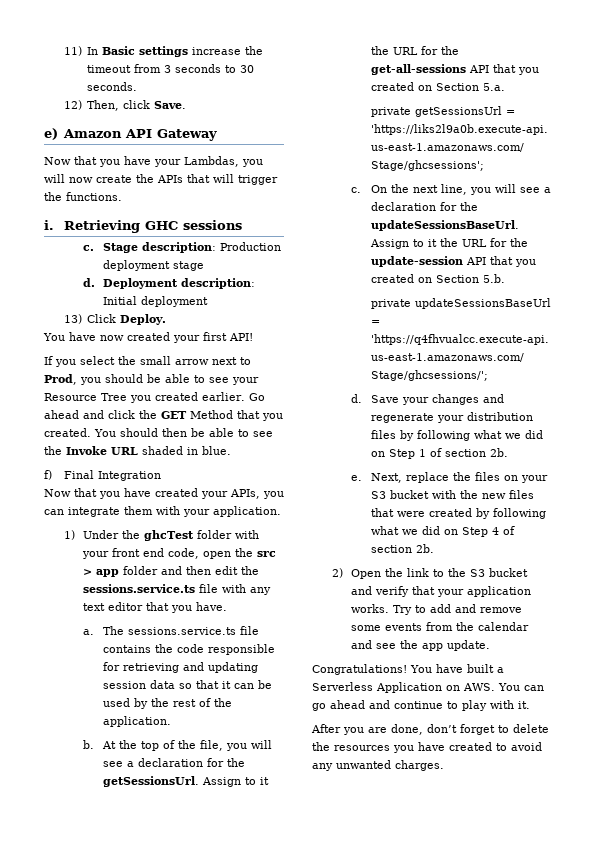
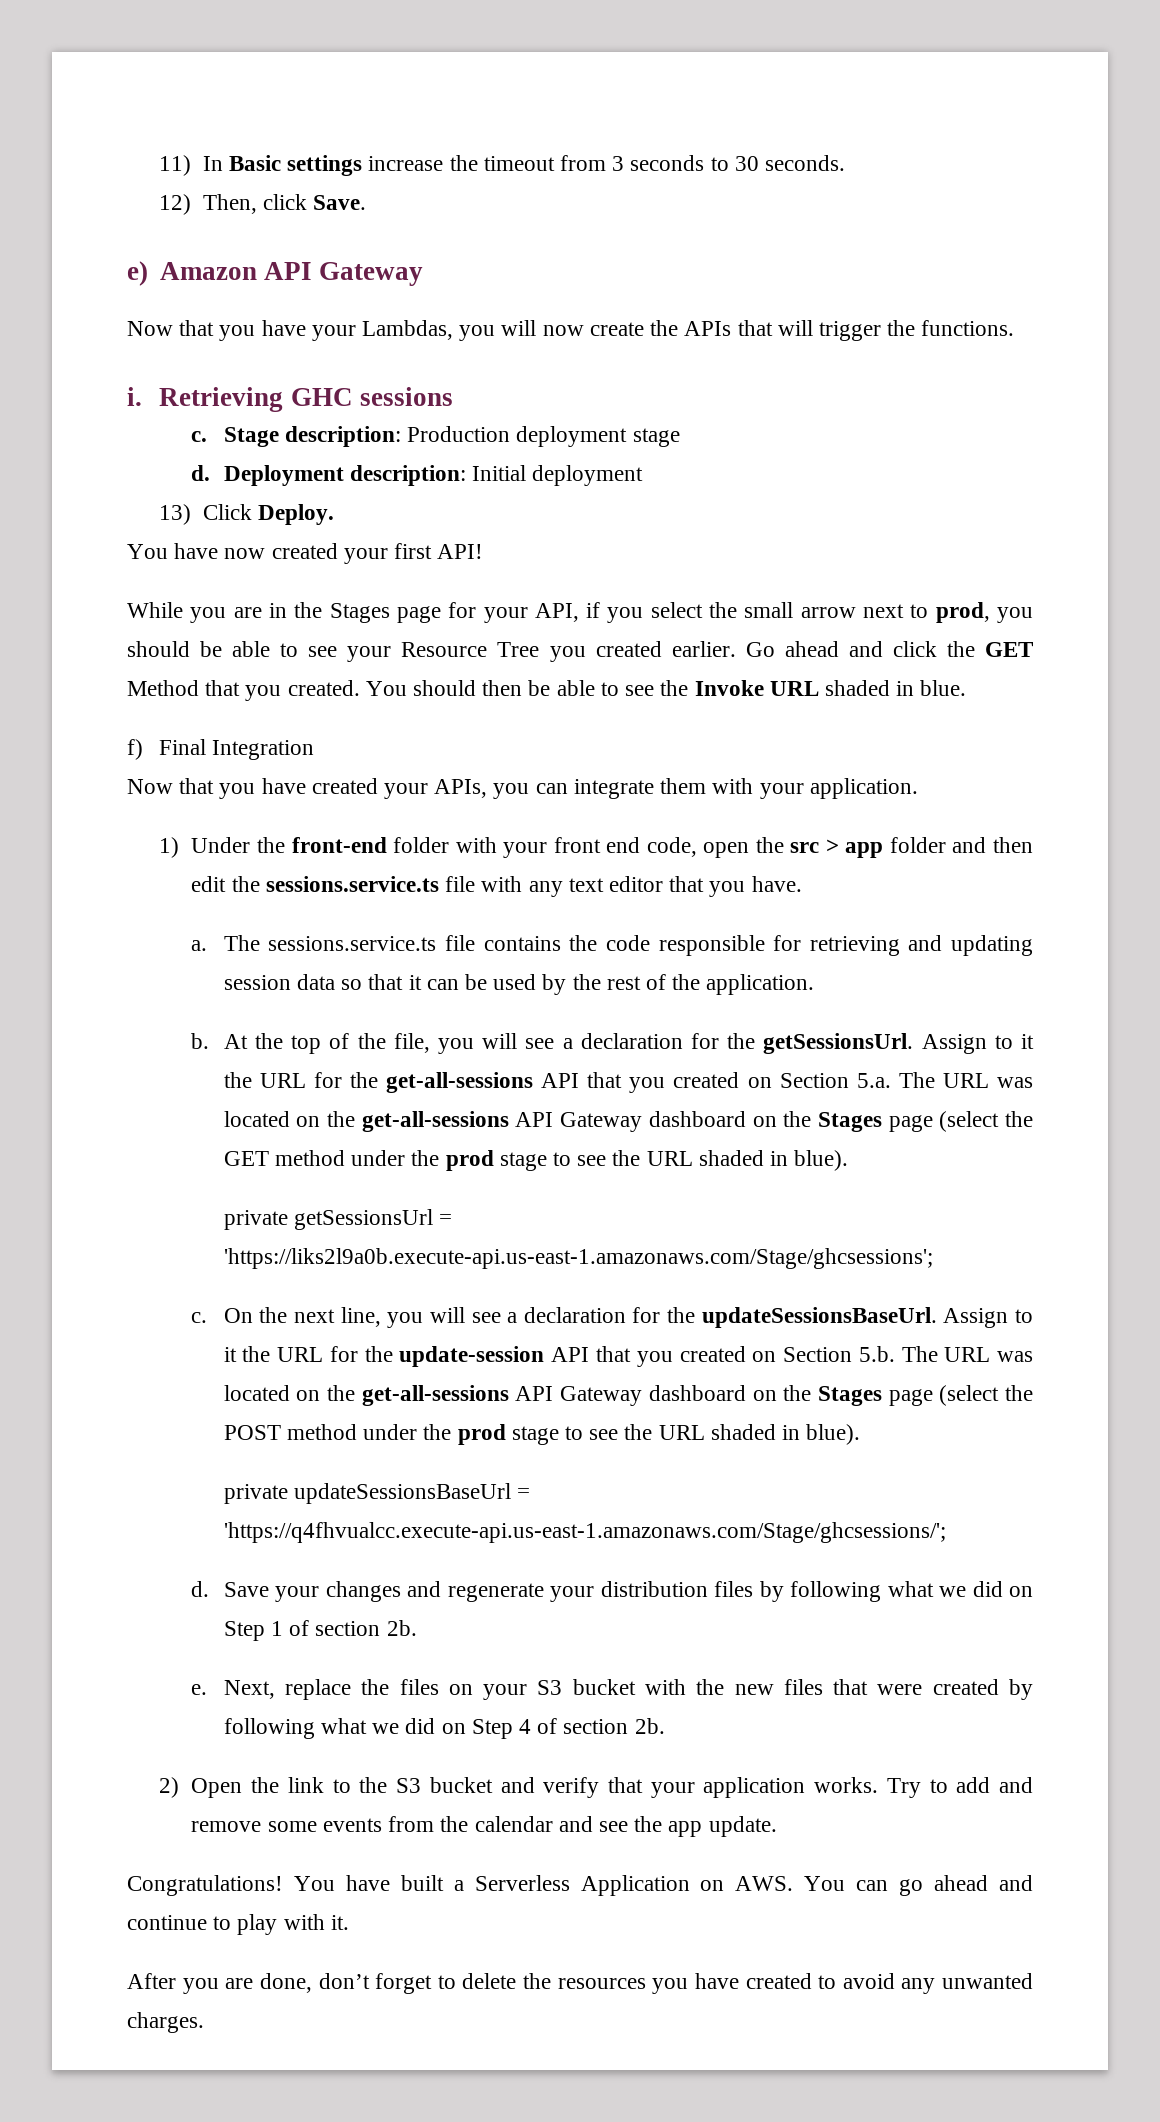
- If you select the small arrow next to Prod, you should be able to see your Resource Tree you created earlier.
+ While you are in the Stages page for your API, if you select the small arrow next to prod, you should be able to see your Resource Tree you created earlier.
- 1) Under the ghcTest folder with your front end code, open the src > app folder and then edit the sessions.service.ts file with any text editor that you have.
+ 1) Under the front-end folder with your front end code, open the src > app folder and then edit the sessions.service.ts file with any text editor that you have.
- Assign to it the URL for the get-all-sessions API that you created on Section 5.a.
+ Assign to it the URL for the get-all-sessions API that you created on Section 5.a. The URL was located on the get-all-sessions API Gateway dashboard on the Stages page (select the GET method under the prod stage to see the URL shaded in blue).
- Assign to it the URL for the update-session API that you created on Section 5.b.
+ Assign to it the URL for the update-session API that you created on Section 5.b. The URL was located on the get-all-sessions API Gateway dashboard on the Stages page (select the POST method under the prod stage to see the URL shaded in blue).

